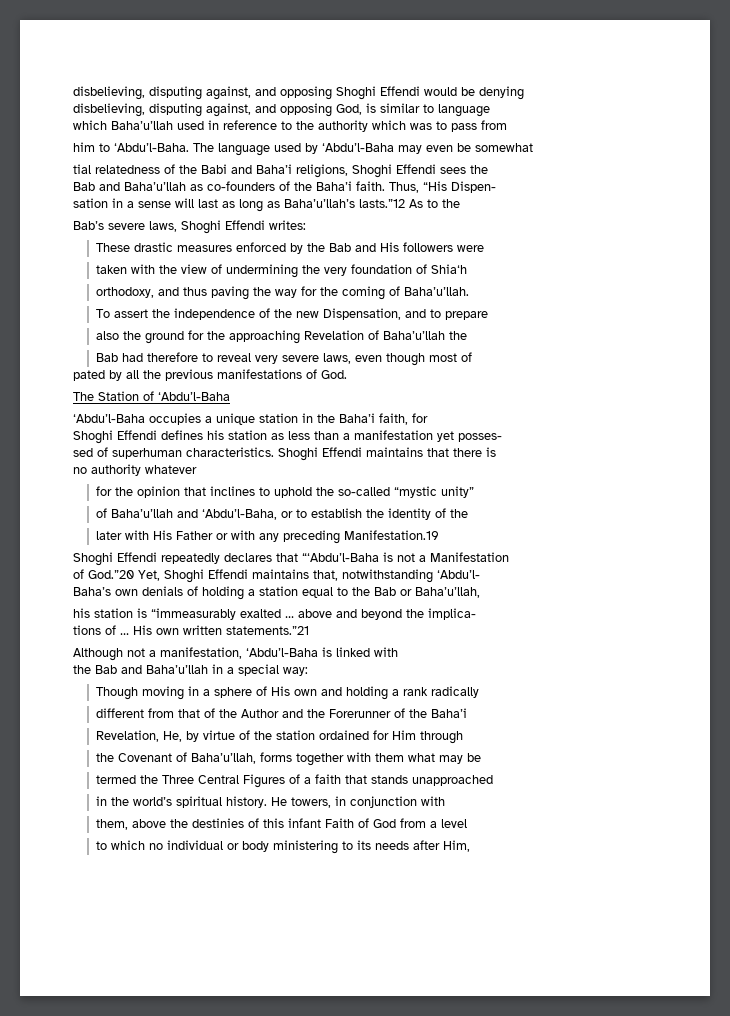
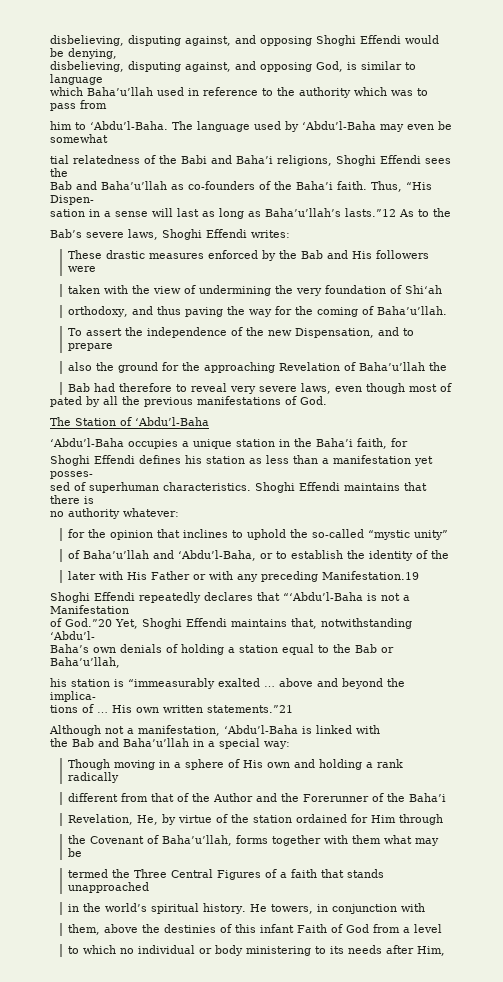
- disbelieving, disputing against, and opposing Shoghi Effendi would be denying
+ disbelieving, disputing against, and opposing Shoghi Effendi would be denying,
- taken with the view of undermining the very foundation of Shia‘h
+ taken with the view of undermining the very foundation of Shi‘ah
- no authority whatever
+ no authority whatever:

